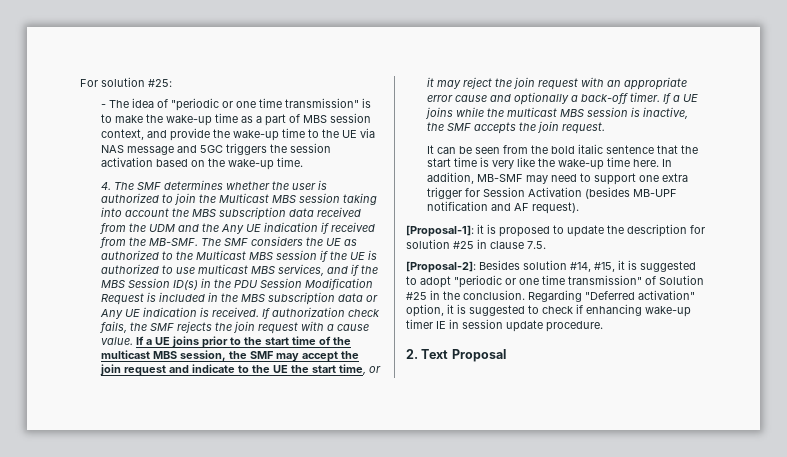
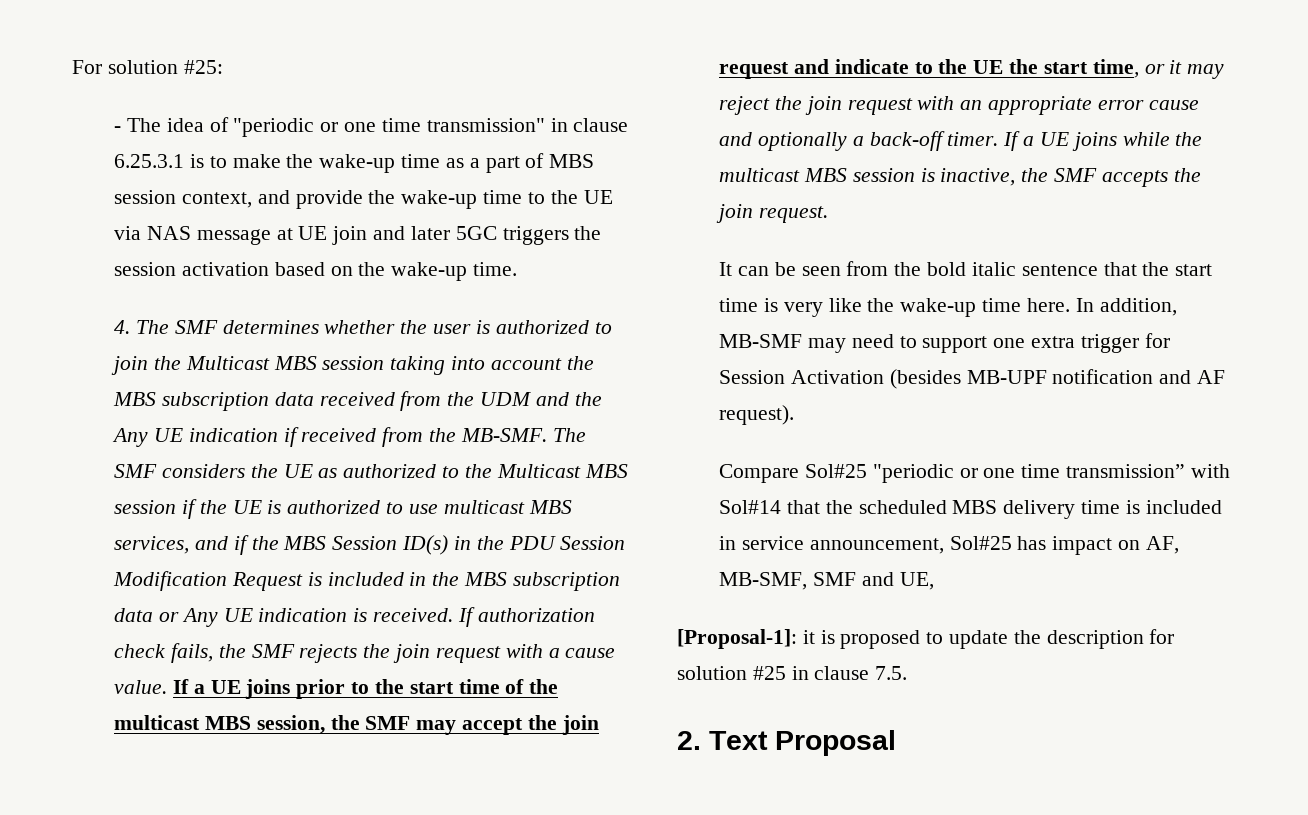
- - The idea of "periodic or one time transmission" is to make the wake-up time as a part of MBS session context, and provide the wake-up time to the UE via NAS message and 5GC triggers the session activation based on the wake-up time.
+ - The idea of "periodic or one time transmission" in clause 6.25.3.1 is to make the wake-up time as a part of MBS session context, and provide the wake-up time to the UE via NAS message at UE join and later 5GC triggers the session activation based on the wake-up time.
+ Compare Sol#25 "periodic or one time transmission” with Sol#14 that the scheduled MBS delivery time is included in service announcement, Sol#25 has impact on AF, MB-SMF, SMF and UE,
- [Proposal-2]: Besides solution #14, #15, it is suggested to adopt "periodic or one time transmission" of Solution #25 in the conclusion. Regarding "Deferred activation" option, it is suggested to check if enhancing wake-up timer IE in session update procedure.

